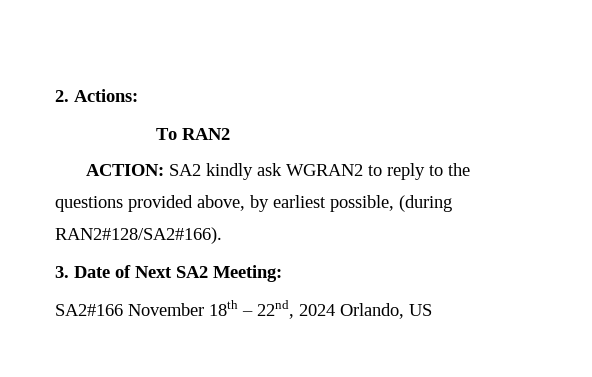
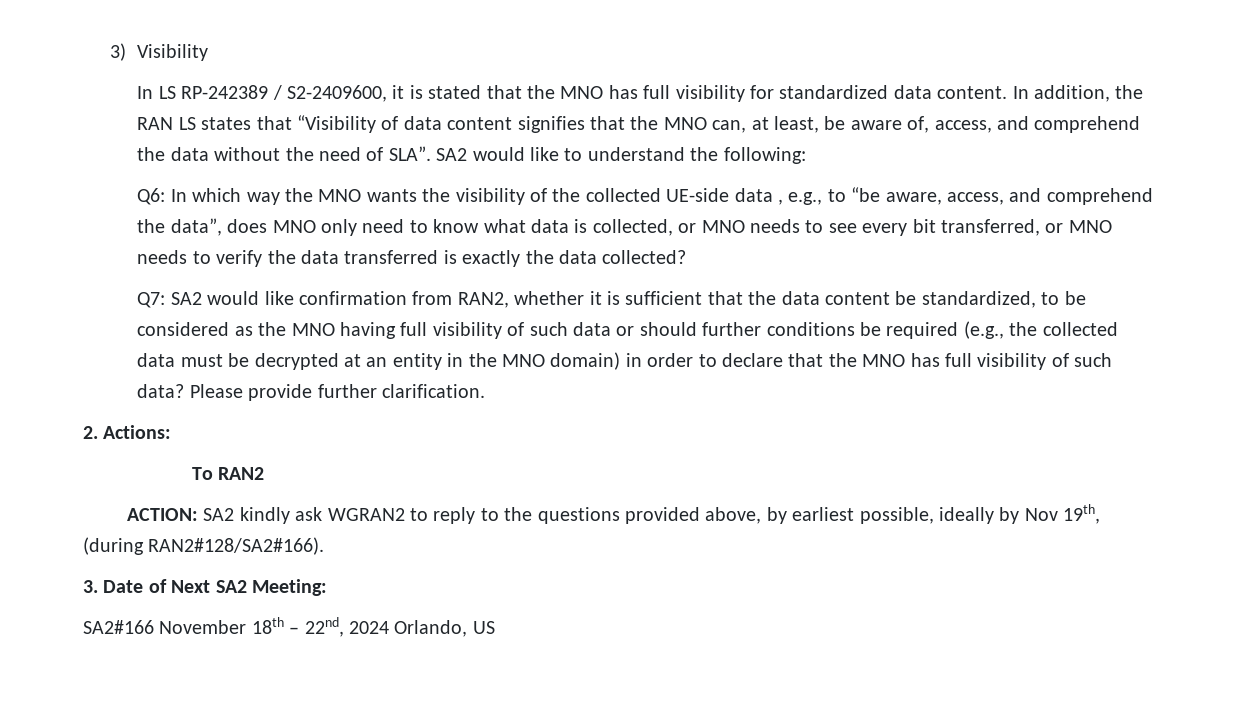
+ 3) Visibility
+ In LS RP-242389 / S2-2409600, it is stated that the MNO has full visibility for standardized data content. In addition, the RAN LS states that “Visibility of data content signifies that the MNO can, at least, be aware of, access, and comprehend the data without the need of SLA”. SA2 would like to understand the following:
+ Q6: In which way the MNO wants the visibility of the collected UE-side data , e.g., to “be aware, access, and comprehend the data”, does MNO only need to know what data is collected, or MNO needs to see every bit transferred, or MNO needs to verify the data transferred is exactly the data collected?
+ Q7: SA2 would like confirmation from RAN2, whether it is sufficient that the data content be standardized, to be considered as the MNO having full visibility of such data or should further conditions be required (e.g., the collected data must be decrypted at an entity in the MNO domain) in order to declare that the MNO has full visibility of such data? Please provide further clarification.
- ACTION: SA2 kindly ask WGRAN2 to reply to the questions provided above, by earliest possible, (during RAN2#128/SA2#166).
+ ACTION: SA2 kindly ask WGRAN2 to reply to the questions provided above, by earliest possible, ideally by Nov 19th, (during RAN2#128/SA2#166).

